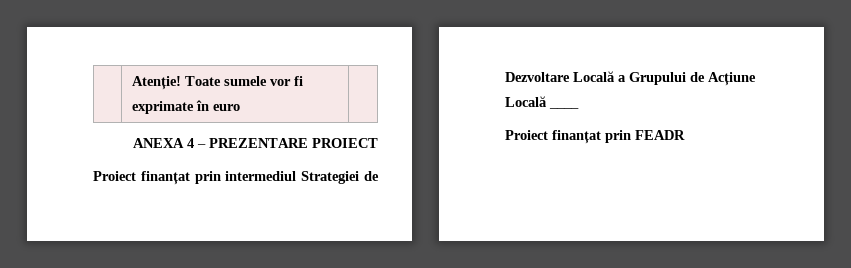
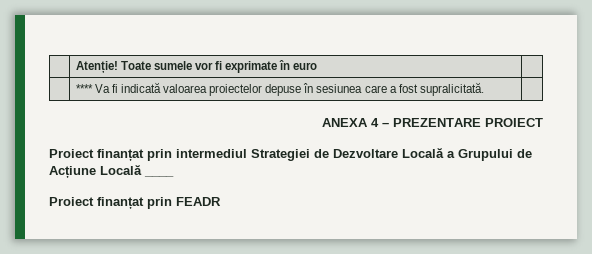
+ | **** Va fi indicată valoarea proiectelor depuse în sesiunea care a fost supralicitată. |

